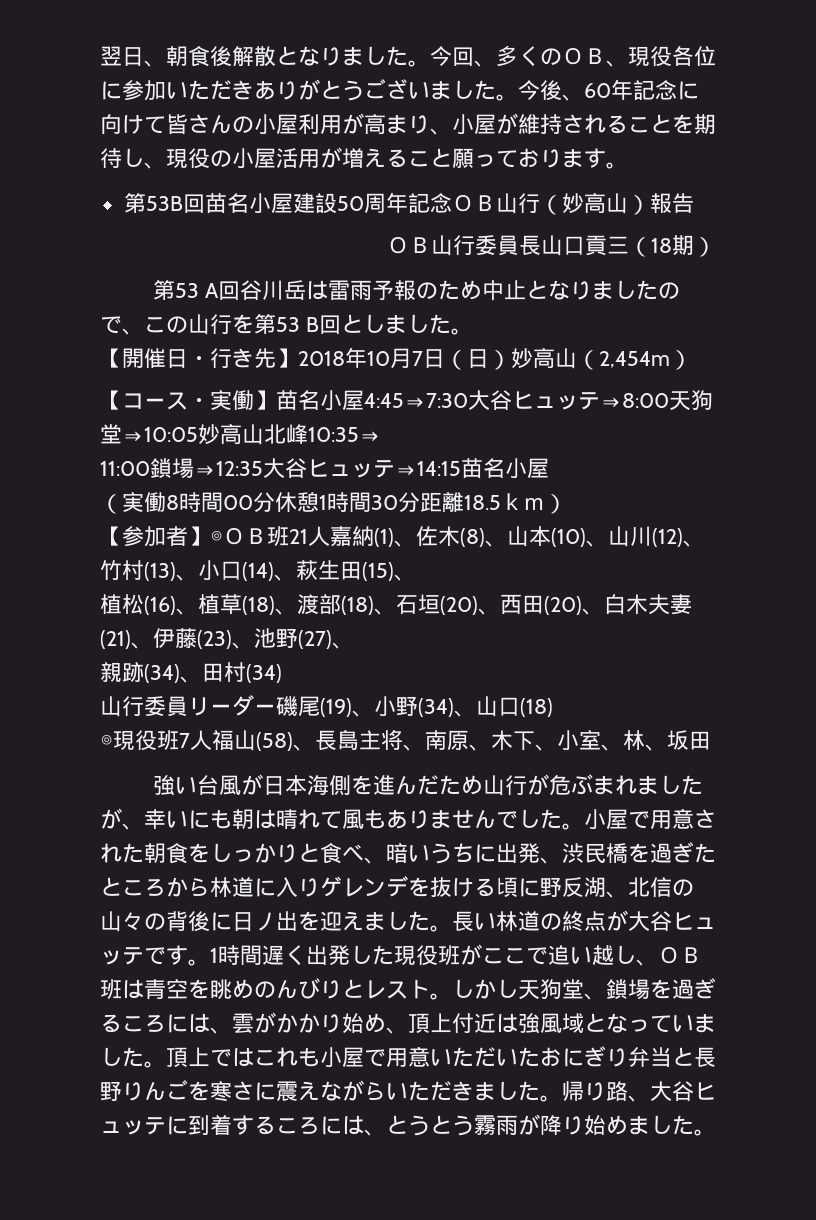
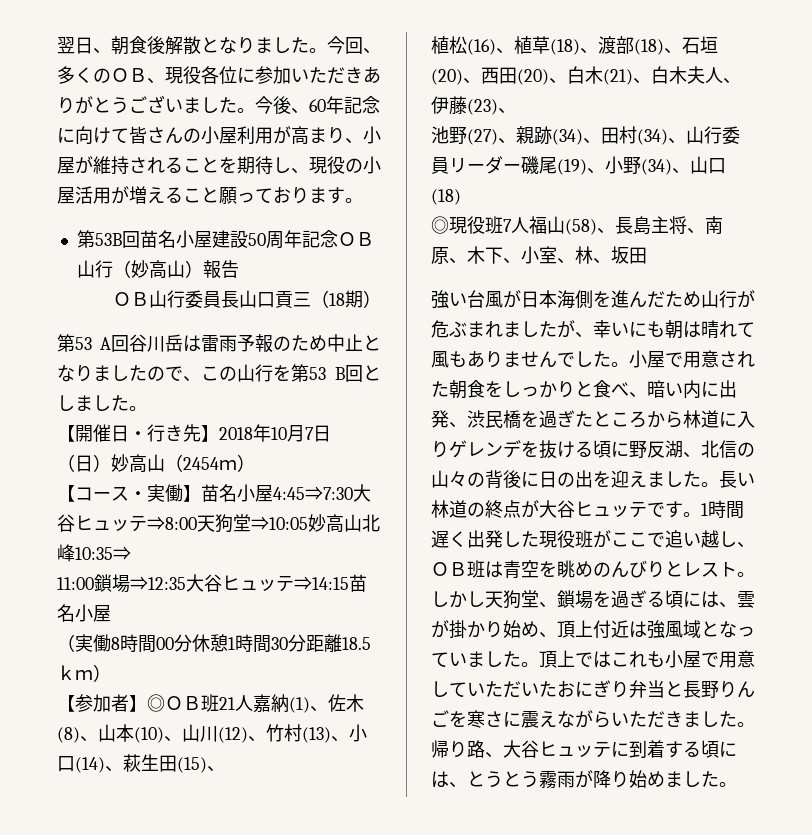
- 【開催日・行き先】2018年10月7日（日）妙高山（2,454m）
+ 【開催日・行き先】2018年10月7日（日）妙高山（2454ｍ）
- 植松(16)、植草(18)、渡部(18)、石垣(20)、西田(20)、白木夫妻(21)、伊藤(23)、池野(27)、
- 親跡(34)、田村(34)
- 山行委員リーダー磯尾(19)、小野(34)、山口(18)
+ 植松(16)、植草(18)、渡部(18)、石垣(20)、西田(20)、白木(21)、白木夫人、伊藤(23)、
+ 池野(27)、親跡(34)、田村(34)、山行委員リーダー磯尾(19)、小野(34)、山口(18)
- 小屋で用意された朝食をしっかりと食べ、暗いうちに出発、渋民橋を過ぎたところから林道に入りゲレンデを抜ける頃に野反湖、北信の山々の背後に日ノ出を迎えました。
+ 小屋で用意された朝食をしっかりと食べ、暗い内に出発、渋民橋を過ぎたところから林道に入りゲレンデを抜ける頃に野反湖、北信の山々の背後に日の出を迎えました。
- しかし天狗堂、鎖場を過ぎるころには、雲がかかり始め、頂上付近は強風域となっていました。
+ しかし天狗堂、鎖場を過ぎる頃には、雲が掛かり始め、頂上付近は強風域となっていました。
- 頂上ではこれも小屋で用意いただいたおにぎり弁当と長野りんごを寒さに震えながらいただきました。
+ 頂上ではこれも小屋で用意していただいたおにぎり弁当と長野りんごを寒さに震えながらいただきました。
- 帰り路、大谷ヒュッテに到着するころには、とうとう霧雨が降り始めました。
+ 帰り路、大谷ヒュッテに到着する頃には、とうとう霧雨が降り始めました。

